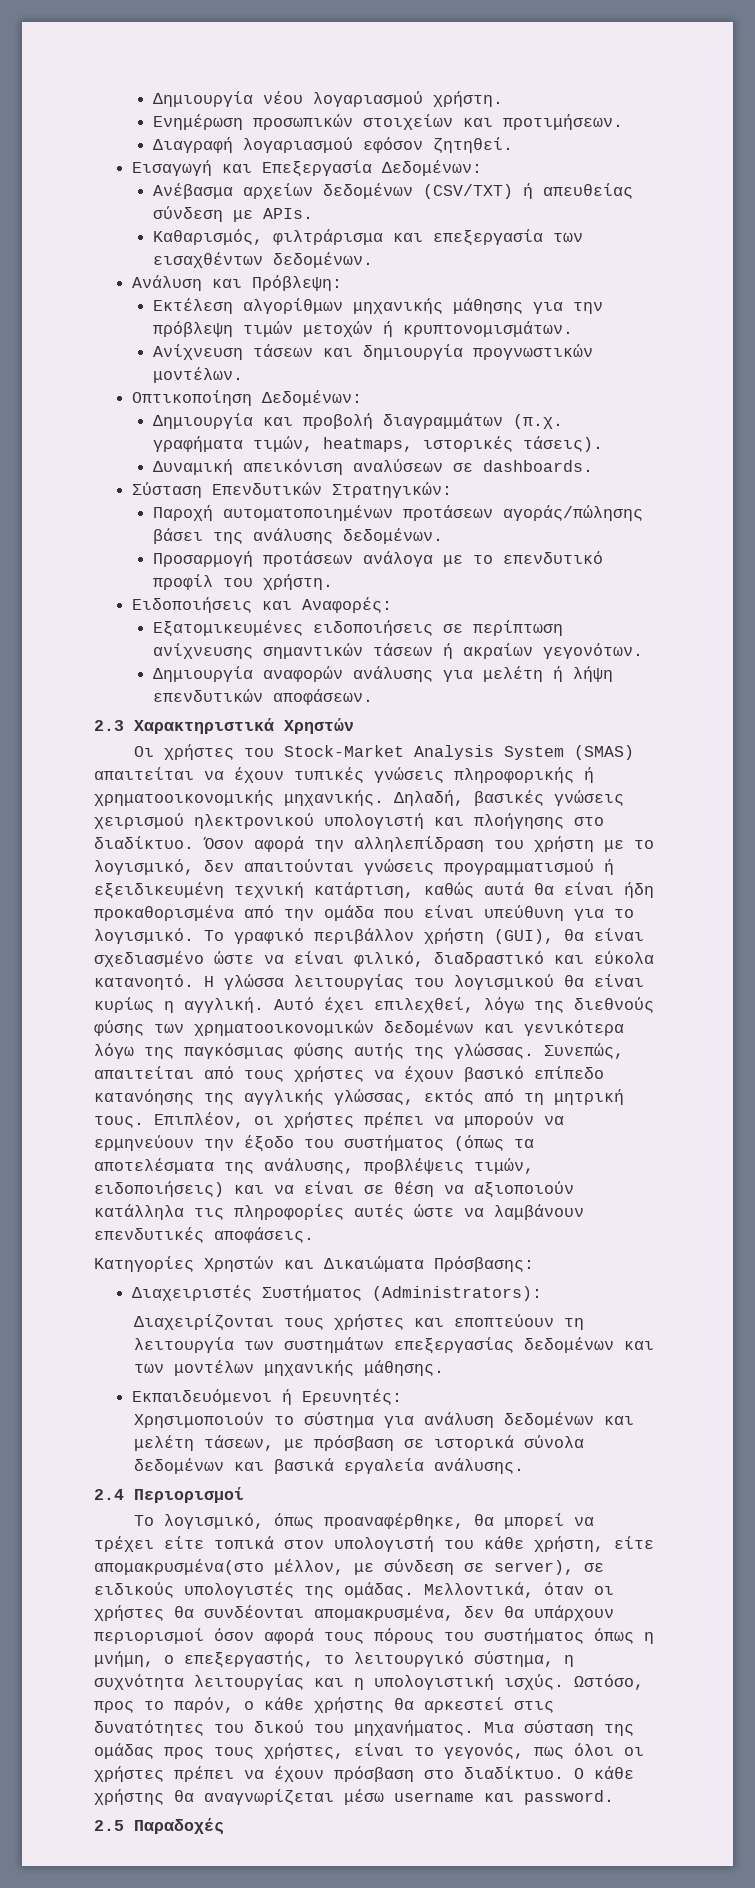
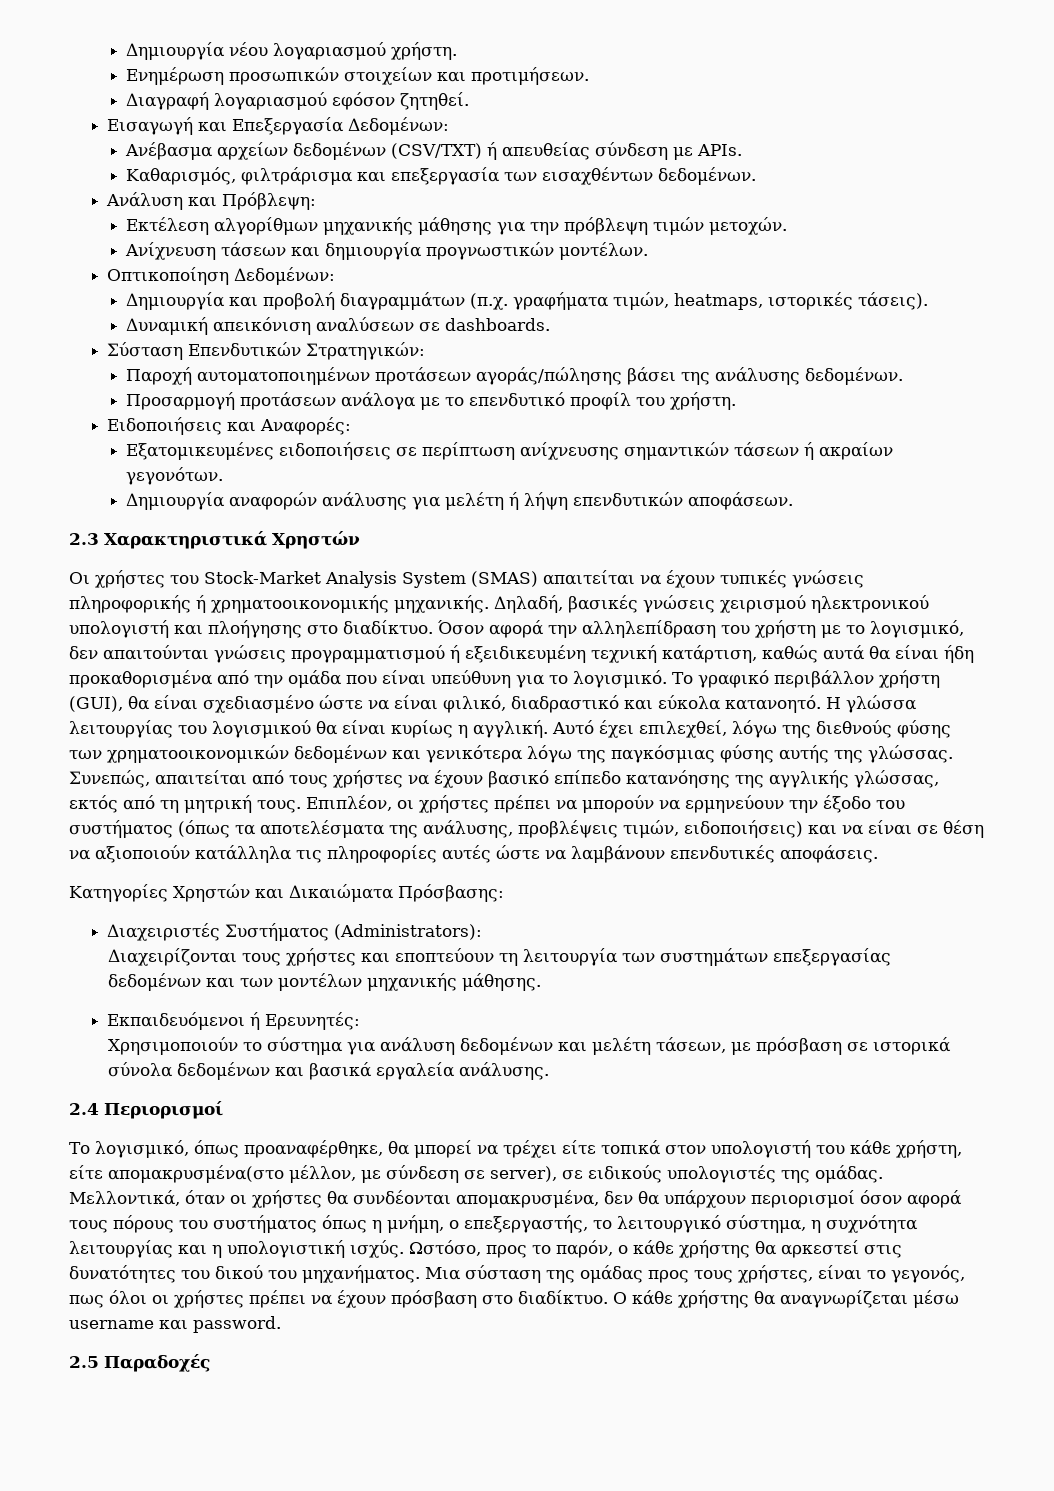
- Εκτέλεση αλγορίθμων μηχανικής μάθησης για την πρόβλεψη τιμών μετοχών ή κρυπτονομισμάτων.
+ Εκτέλεση αλγορίθμων μηχανικής μάθησης για την πρόβλεψη τιμών μετοχών.

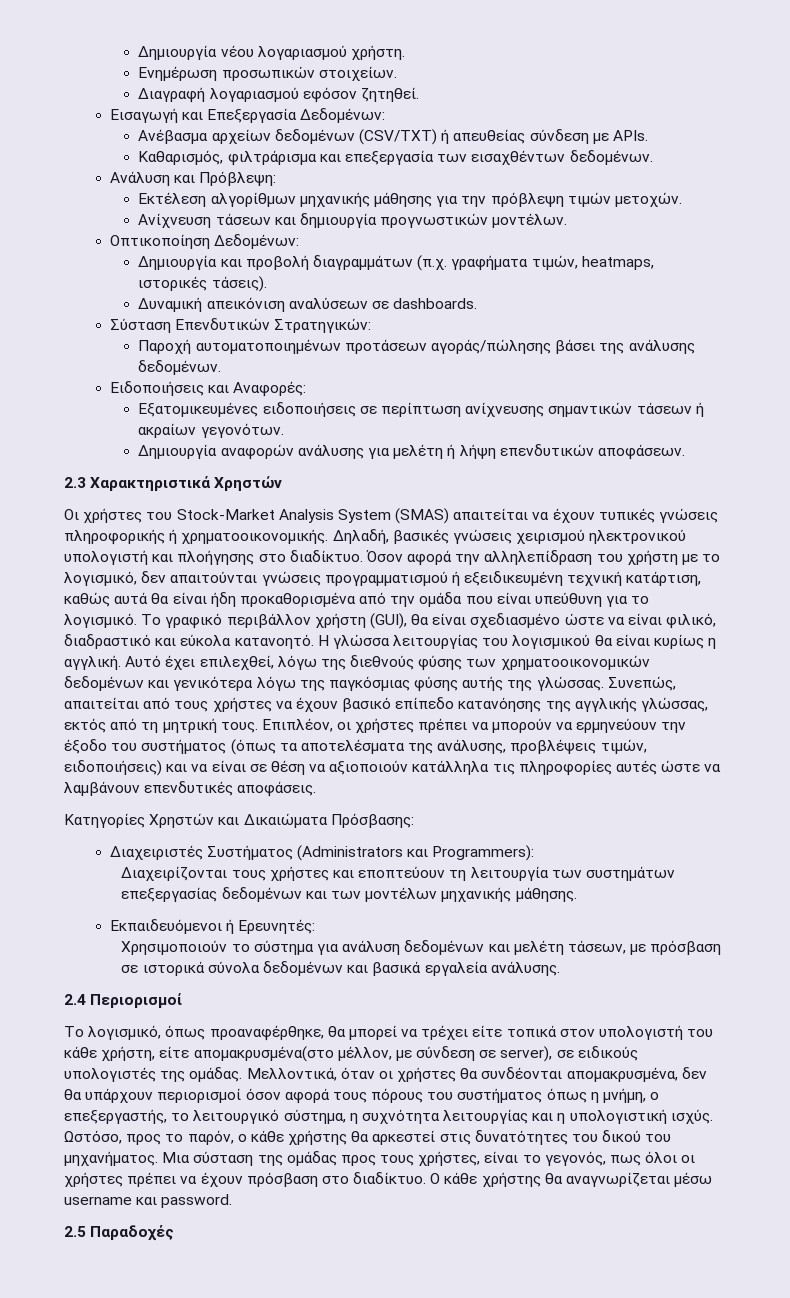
- Ενημέρωση προσωπικών στοιχείων και προτιμήσεων.
+ Ενημέρωση προσωπικών στοιχείων.
- Προσαρμογή προτάσεων ανάλογα με το επενδυτικό προφίλ του χρήστη.
- Οι χρήστες του Stock-Market Analysis System (SMAS) απαιτείται να έχουν τυπικές γνώσεις πληροφορικής ή χρηματοοικονομικής μηχανικής.
+ Οι χρήστες του Stock-Market Analysis System (SMAS) απαιτείται να έχουν τυπικές γνώσεις πληροφορικής ή χρηματοοικονομικής.
- Διαχειριστές Συστήματος (Administrators):
+ Διαχειριστές Συστήματος (Administrators και Programmers):

